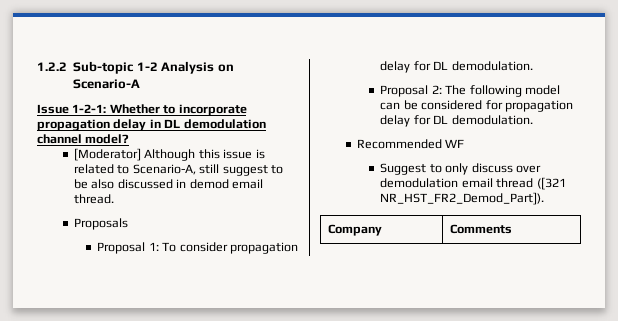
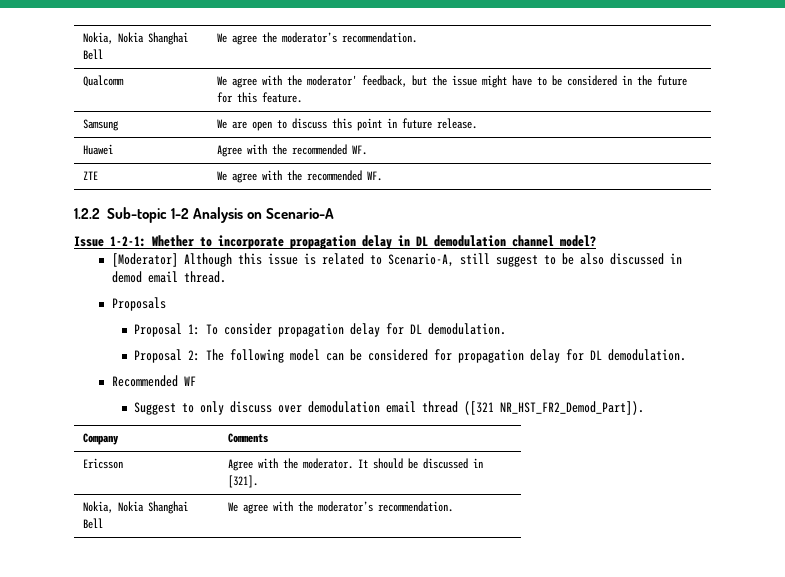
+ Nokia, Nokia Shanghai Bell | We agree the moderator’s recommendation.
+ Qualcomm | We agree with the moderator' feedback, but the issue might have to be considered in the future for this feature.
+ Samsung | We are open to discuss this point in future release.
+ Huawei | Agree with the recommended WF.
+ ZTE | We agree with the recommended WF.
+ Ericsson | Agree with the moderator. It should be discussed in [321].
+ Nokia, Nokia Shanghai Bell | We agree with the moderator’s recommendation.

